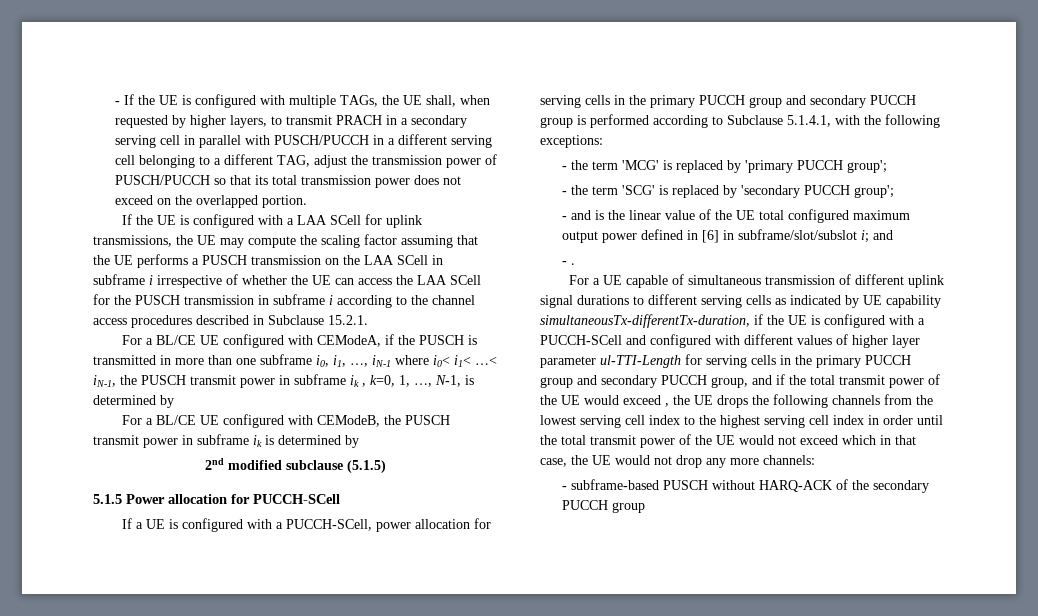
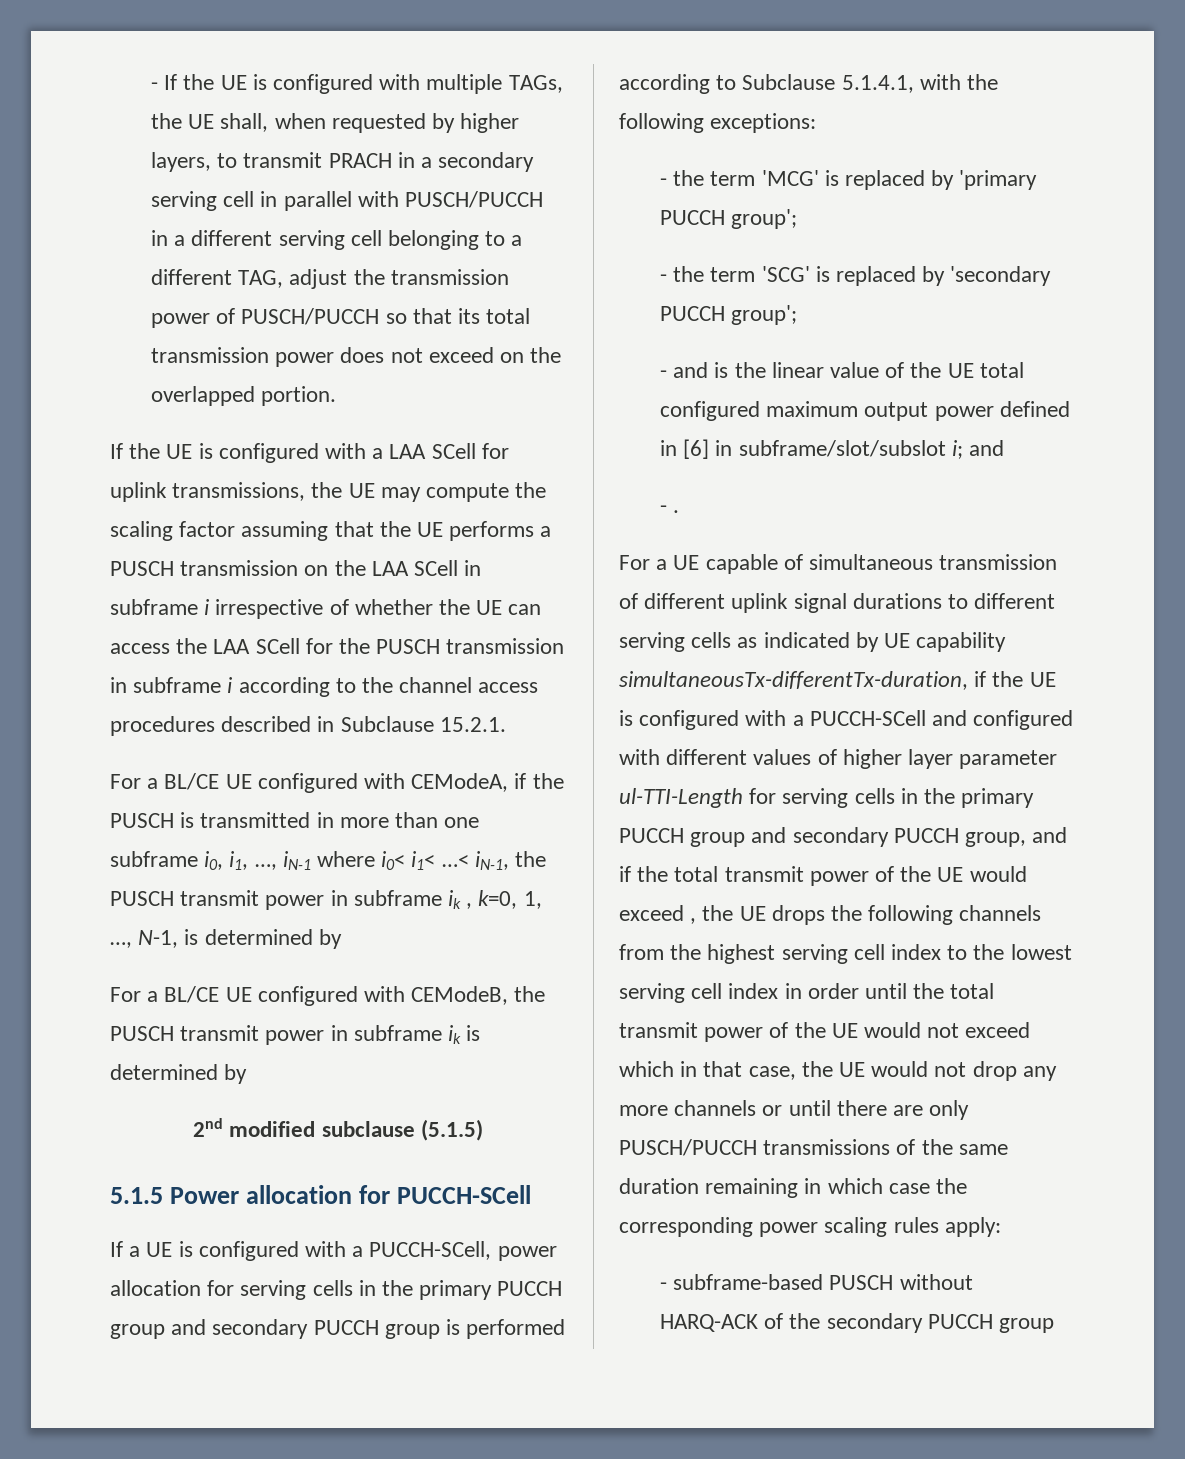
- For a UE capable of simultaneous transmission of different uplink signal durations to different serving cells as indicated by UE capability simultaneousTx-differentTx-duration, if the UE is configured with a PUCCH-SCell and configured with different values of higher layer parameter ul-TTI-Length for serving cells in the primary PUCCH group and secondary PUCCH group, and if the total transmit power of the UE would exceed , the UE drops the following channels from the lowest serving cell index to the highest serving cell index in order until the total transmit power of the UE would not exceed which in that case, the UE would not drop any more channels:
+ For a UE capable of simultaneous transmission of different uplink signal durations to different serving cells as indicated by UE capability simultaneousTx-differentTx-duration, if the UE is configured with a PUCCH-SCell and configured with different values of higher layer parameter ul-TTI-Length for serving cells in the primary PUCCH group and secondary PUCCH group, and if the total transmit power of the UE would exceed , the UE drops the following channels from the highest serving cell index to the lowest serving cell index in order until the total transmit power of the UE would not exceed which in that case, the UE would not drop any more channels or until there are only PUSCH/PUCCH transmissions of the same duration remaining in which case the corresponding power scaling rules apply:

